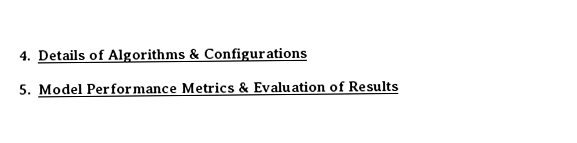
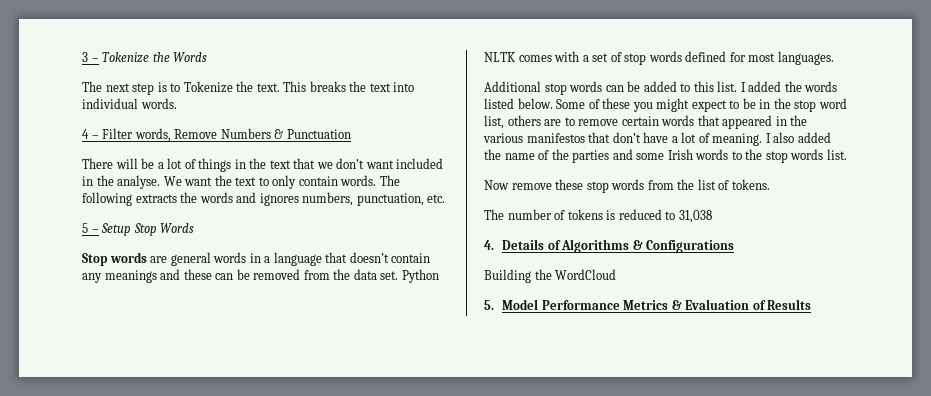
+ 3 – Tokenize the Words
+ The next step is to Tokenize the text. This breaks the text into individual words.
+ 4 – Filter words, Remove Numbers & Punctuation
+ There will be a lot of things in the text that we don’t want included in the analyse. We want the text to only contain words. The following extracts the words and ignores numbers, punctuation, etc.
+ 5 – Setup Stop Words
+ Stop words are general words in a language that doesn’t contain any meanings and these can be removed from the data set. Python NLTK comes with a set of stop words defined for most languages.
+ Additional stop words can be added to this list. I added the words listed below. Some of these you might expect to be in the stop word list, others are to remove certain words that appeared in the various manifestos that don’t have a lot of meaning. I also added the name of the parties and some Irish words to the stop words list.
+ Now remove these stop words from the list of tokens.
+ The number of tokens is reduced to 31,038
+ Building the WordCloud

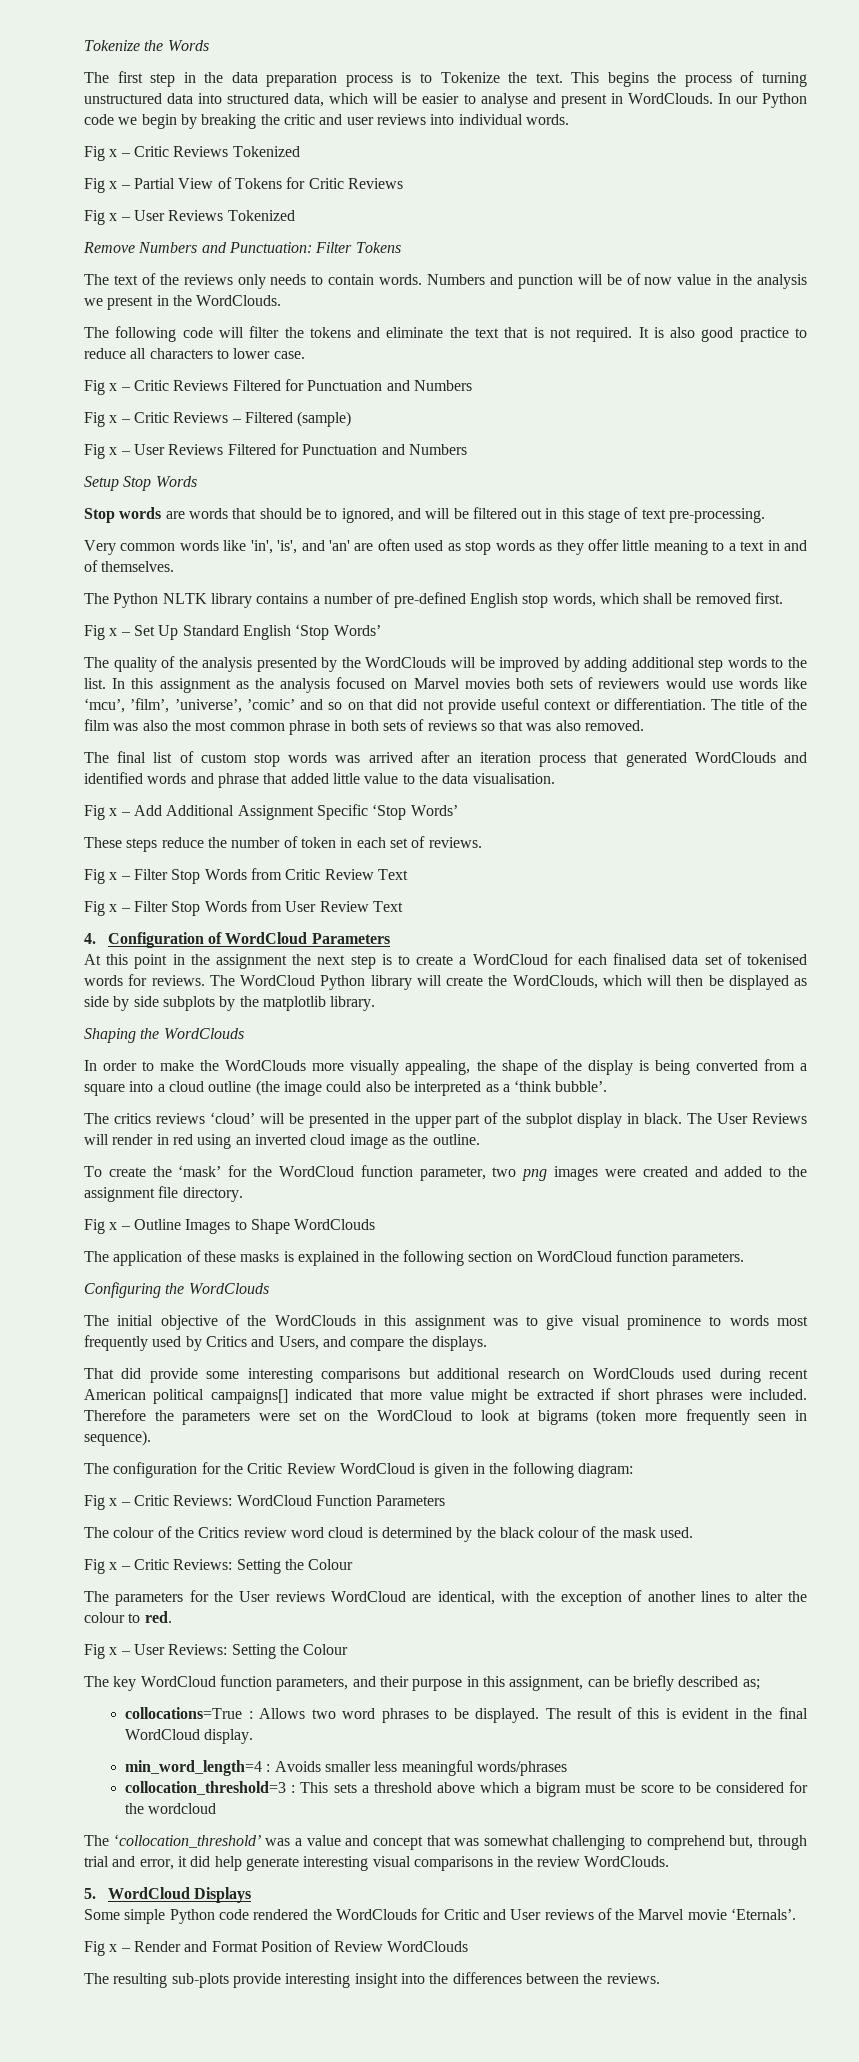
- 3 – Tokenize the Words
+ Tokenize the Words
- The next step is to Tokenize the text.
+ The first step in the data preparation process is to Tokenize the text.
- This breaks the text into individual words.
- 4 – Filter words, Remove Numbers & Punctuation
- There will be a lot of things in the text that we don’t want included in the analyse. We want the text to only contain words. The following extracts the words and ignores numbers, punctuation, etc.
- 5 – Setup Stop Words
+ This begins the process of turning unstructured data into structured data, which will be easier to analyse and present in WordClouds. In our Python code we begin by breaking the critic and user reviews into individual words.
+ Fig x – Critic Reviews Tokenized
+ Fig x – Partial View of Tokens for Critic Reviews
+ Fig x – User Reviews Tokenized
+ Remove Numbers and Punctuation: Filter Tokens
+ The text of the reviews only needs to contain words. Numbers and punction will be of now value in the analysis we present in the WordClouds.
+ The following code will filter the tokens and eliminate the text that is not required. It is also good practice to reduce all characters to lower case.
+ Fig x – Critic Reviews Filtered for Punctuation and Numbers
+ Fig x – Critic Reviews – Filtered (sample)
+ Fig x – User Reviews Filtered for Punctuation and Numbers
+ Setup Stop Words
- Stop words are general words in a language that doesn’t contain any meanings and these can be removed from the data set. Python NLTK comes with a set of stop words defined for most languages.
- Additional stop words can be added to this list. I added the words listed below. Some of these you might expect to be in the stop word list, others are to remove certain words that appeared in the various manifestos that don’t have a lot of meaning. I also added the name of the parties and some Irish words to the stop words list.
- Now remove these stop words from the list of tokens.
- The number of tokens is reduced to 31,038
- 4. Details of Algorithms & Configurations
- Building the WordCloud
- 5. Model Performance Metrics & Evaluation of Results
+ Stop words are words that should be to ignored, and will be filtered out in this stage of text pre-processing.
+ Very common words like 'in', 'is', and 'an' are often used as stop words as they offer little meaning to a text in and of themselves.
+ The Python NLTK library contains a number of pre-defined English stop words, which shall be removed first.
+ Fig x – Set Up Standard English ‘Stop Words’
+ The quality of the analysis presented by the WordClouds will be improved by adding additional step words to the list. In this assignment as the analysis focused on Marvel movies both sets of reviewers would use words like ‘mcu’, ’film’, ’universe’, ’comic’ and so on that did not provide useful context or differentiation. The title of the film was also the most common phrase in both sets of reviews so that was also removed.
+ The final list of custom stop words was arrived after an iteration process that generated WordClouds and identified words and phrase that added little value to the data visualisation.
+ Fig x – Add Additional Assignment Specific ‘Stop Words’
+ These steps reduce the number of token in each set of reviews.
+ Fig x – Filter Stop Words from Critic Review Text
+ Fig x – Filter Stop Words from User Review Text
+ 4. Configuration of WordCloud Parameters
+ At this point in the assignment the next step is to create a WordCloud for each finalised data set of tokenised words for reviews. The WordCloud Python library will create the WordClouds, which will then be displayed as side by side subplots by the matplotlib library.
+ Shaping the WordClouds
+ In order to make the WordClouds more visually appealing, the shape of the display is being converted from a square into a cloud outline (the image could also be interpreted as a ‘think bubble’.
+ The critics reviews ‘cloud’ will be presented in the upper part of the subplot display in black. The User Reviews will render in red using an inverted cloud image as the outline.
+ To create the ‘mask’ for the WordCloud function parameter, two png images were created and added to the assignment file directory.
+ Fig x – Outline Images to Shape WordClouds
+ The application of these masks is explained in the following section on WordCloud function parameters.
+ Configuring the WordClouds
+ The initial objective of the WordClouds in this assignment was to give visual prominence to words most frequently used by Critics and Users, and compare the displays.
+ That did provide some interesting comparisons but additional research on WordClouds used during recent American political campaigns[] indicated that more value might be extracted if short phrases were included. Therefore the parameters were set on the WordCloud to look at bigrams (token more frequently seen in sequence).
+ The configuration for the Critic Review WordCloud is given in the following diagram:
+ Fig x – Critic Reviews: WordCloud Function Parameters
+ The colour of the Critics review word cloud is determined by the black colour of the mask used.
+ Fig x – Critic Reviews: Setting the Colour
+ The parameters for the User reviews WordCloud are identical, with the exception of another lines to alter the colour to red.
+ Fig x – User Reviews: Setting the Colour
+ The key WordCloud function parameters, and their purpose in this assignment, can be briefly described as;
+ collocations=True : Allows two word phrases to be displayed. The result of this is evident in the final WordCloud display.
+ min_word_length=4 : Avoids smaller less meaningful words/phrases
+ collocation_threshold=3 : This sets a threshold above which a bigram must be score to be considered for the wordcloud
+ The ‘collocation_threshold’ was a value and concept that was somewhat challenging to comprehend but, through trial and error, it did help generate interesting visual comparisons in the review WordClouds.
+ 5. WordCloud Displays
+ Some simple Python code rendered the WordClouds for Critic and User reviews of the Marvel movie ‘Eternals’.
+ Fig x – Render and Format Position of Review WordClouds
+ The resulting sub-plots provide interesting insight into the differences between the reviews.

